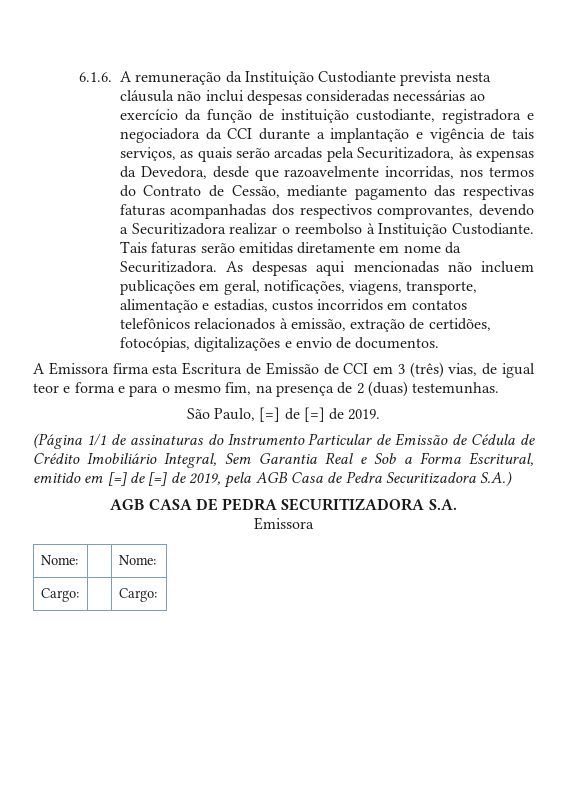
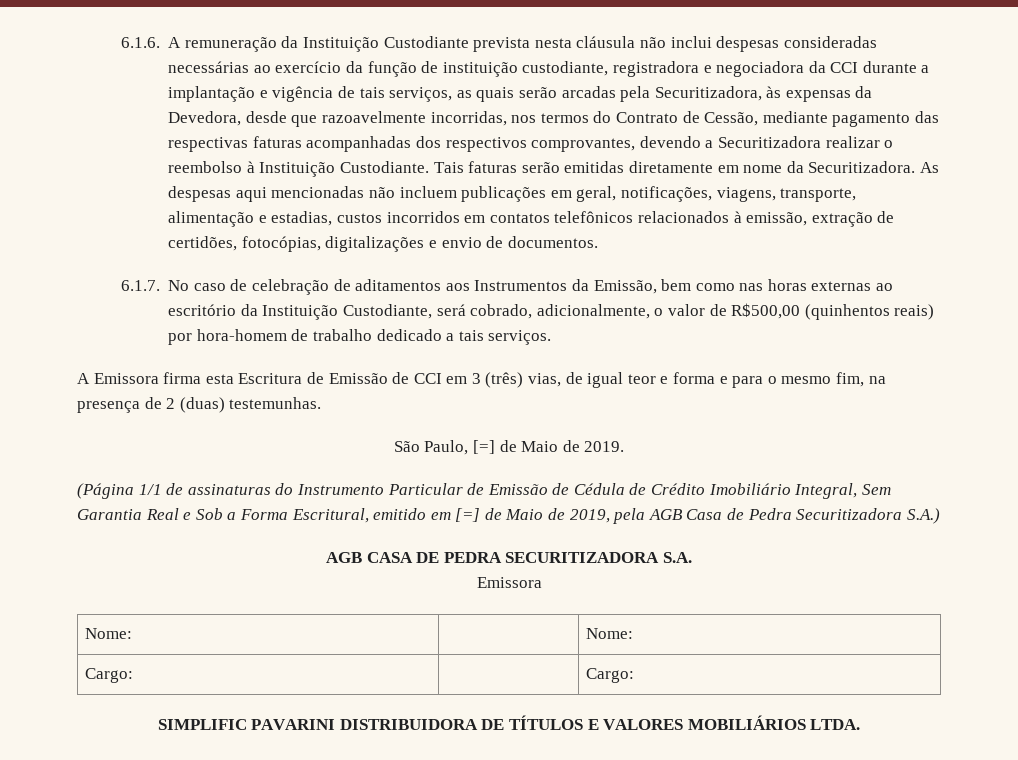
+ 6.1.7. No caso de celebração de aditamentos aos Instrumentos da Emissão, bem como nas horas externas ao escritório da Instituição Custodiante, será cobrado, adicionalmente, o valor de R$500,00 (quinhentos reais) por hora-homem de trabalho dedicado a tais serviços.
- São Paulo, [=] de [=] de 2019.
+ São Paulo, [=] de Maio de 2019.
- (Página 1/1 de assinaturas do Instrumento Particular de Emissão de Cédula de Crédito Imobiliário Integral, Sem Garantia Real e Sob a Forma Escritural, emitido em [=] de [=] de 2019, pela AGB Casa de Pedra Securitizadora S.A.)
+ (Página 1/1 de assinaturas do Instrumento Particular de Emissão de Cédula de Crédito Imobiliário Integral, Sem Garantia Real e Sob a Forma Escritural, emitido em [=] de Maio de 2019, pela AGB Casa de Pedra Securitizadora S.A.)
+ SIMPLIFIC PAVARINI DISTRIBUIDORA DE TÍTULOS E VALORES MOBILIÁRIOS LTDA.

